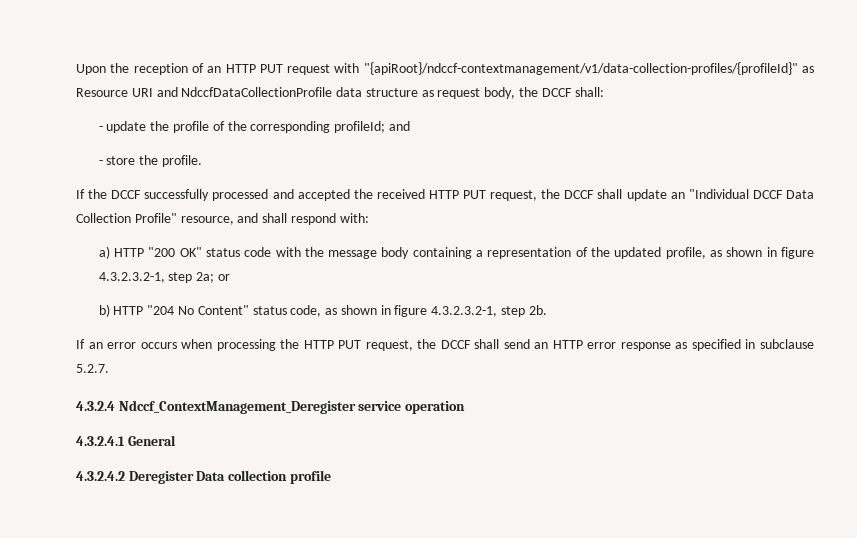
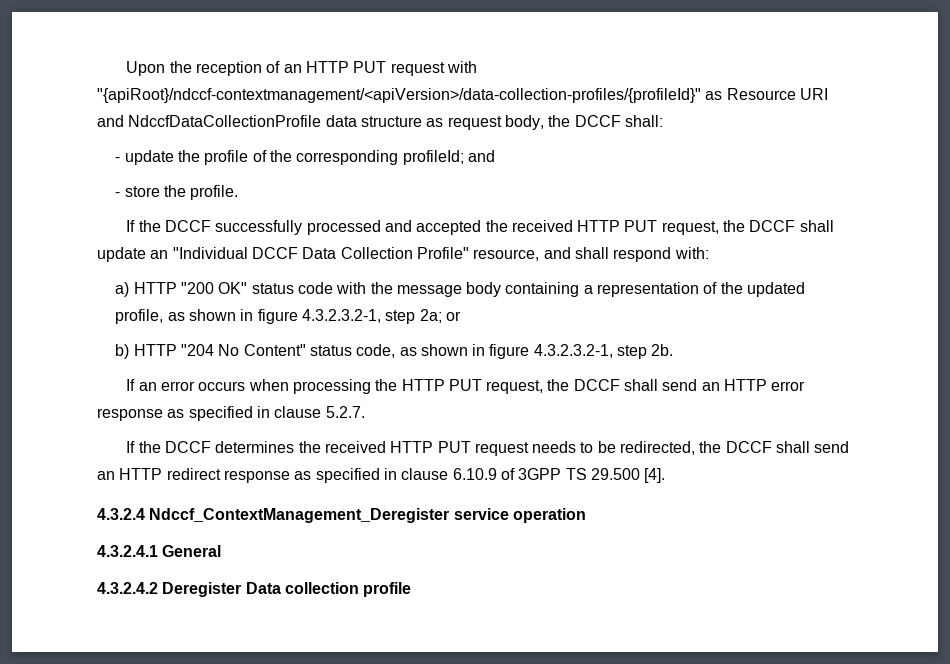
- Upon the reception of an HTTP PUT request with "{apiRoot}/ndccf-contextmanagement/v1/data-collection-profiles/{profileId}" as Resource URI and NdccfDataCollectionProfile data structure as request body, the DCCF shall:
+ Upon the reception of an HTTP PUT request with "{apiRoot}/ndccf-contextmanagement/<apiVersion>/data-collection-profiles/{profileId}" as Resource URI and NdccfDataCollectionProfile data structure as request body, the DCCF shall:
- If an error occurs when processing the HTTP PUT request, the DCCF shall send an HTTP error response as specified in subclause 5.2.7.
+ If an error occurs when processing the HTTP PUT request, the DCCF shall send an HTTP error response as specified in clause 5.2.7.
+ If the DCCF determines the received HTTP PUT request needs to be redirected, the DCCF shall send an HTTP redirect response as specified in clause 6.10.9 of 3GPP TS 29.500 [4].

